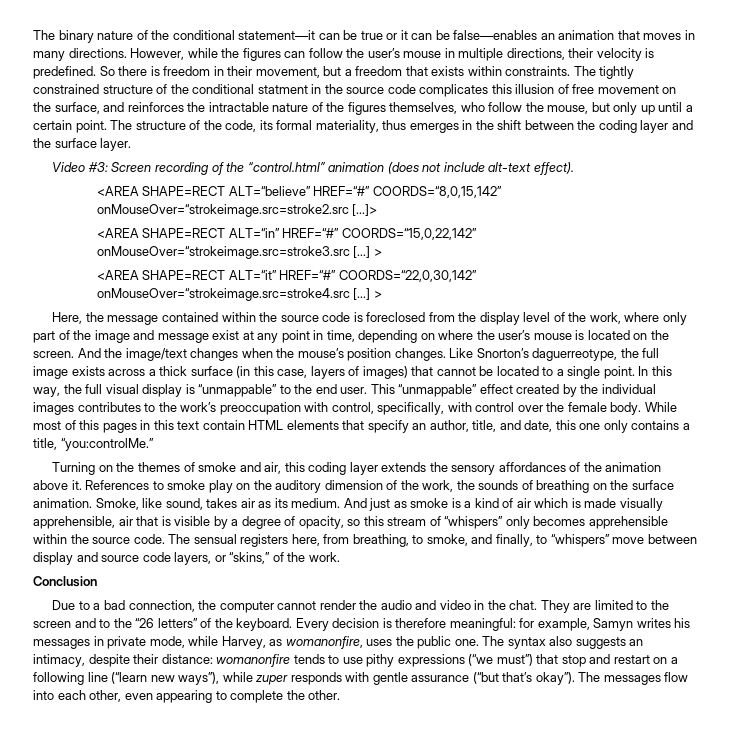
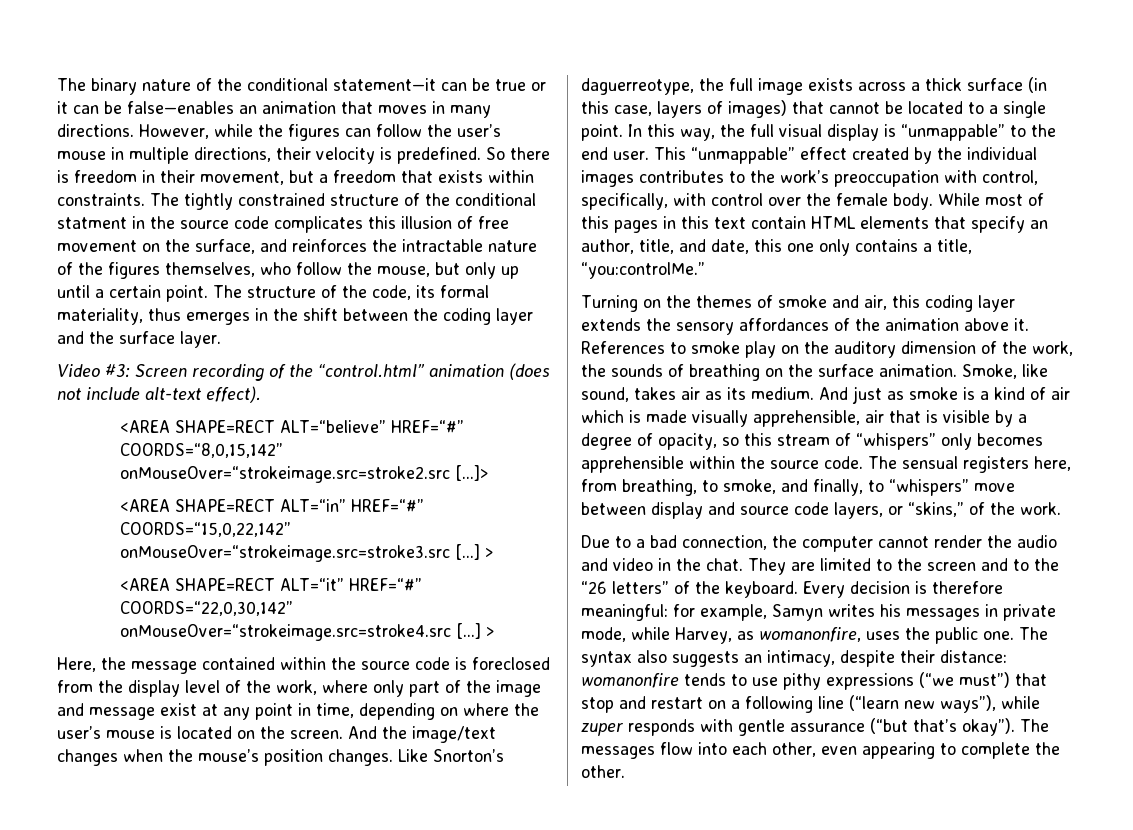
- Conclusion

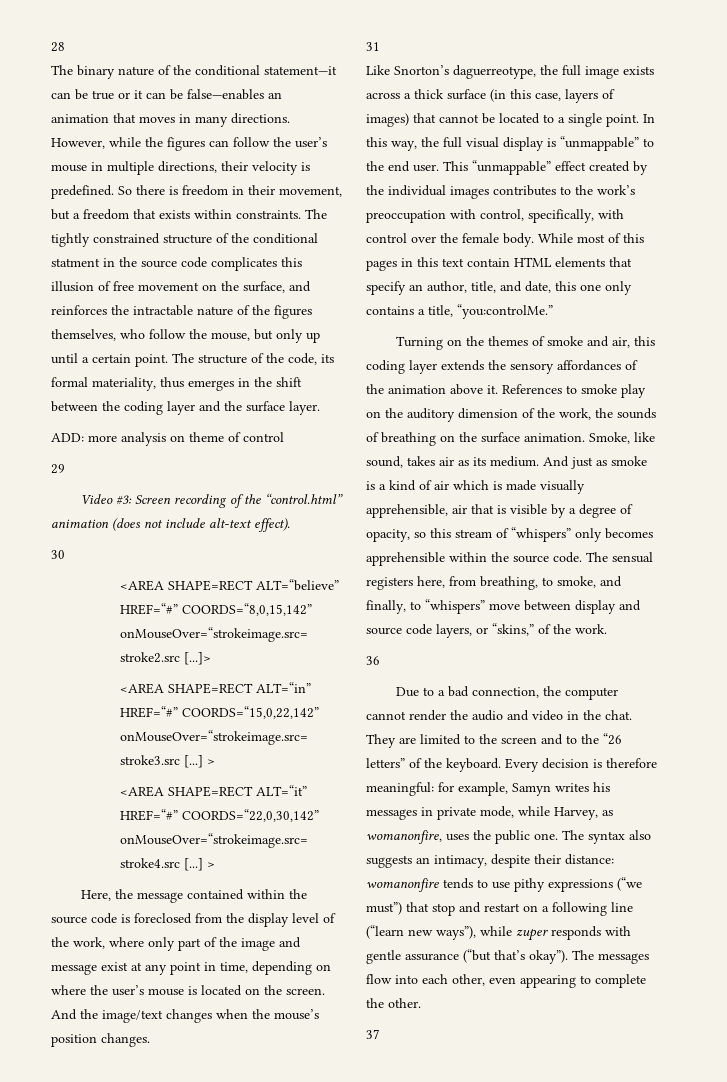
+ 28
+ ADD: more analysis on theme of control
+ 29
+ 30
- And the image/text changes when the mouse’s position changes. Like Snorton’s daguerreotype, the full image exists across a thick surface (in this case, layers of images) that cannot be located to a single point.
+ And the image/text changes when the mouse’s position changes.
+ 31
+ Like Snorton’s daguerreotype, the full image exists across a thick surface (in this case, layers of images) that cannot be located to a single point.
+ 36
+ 37

